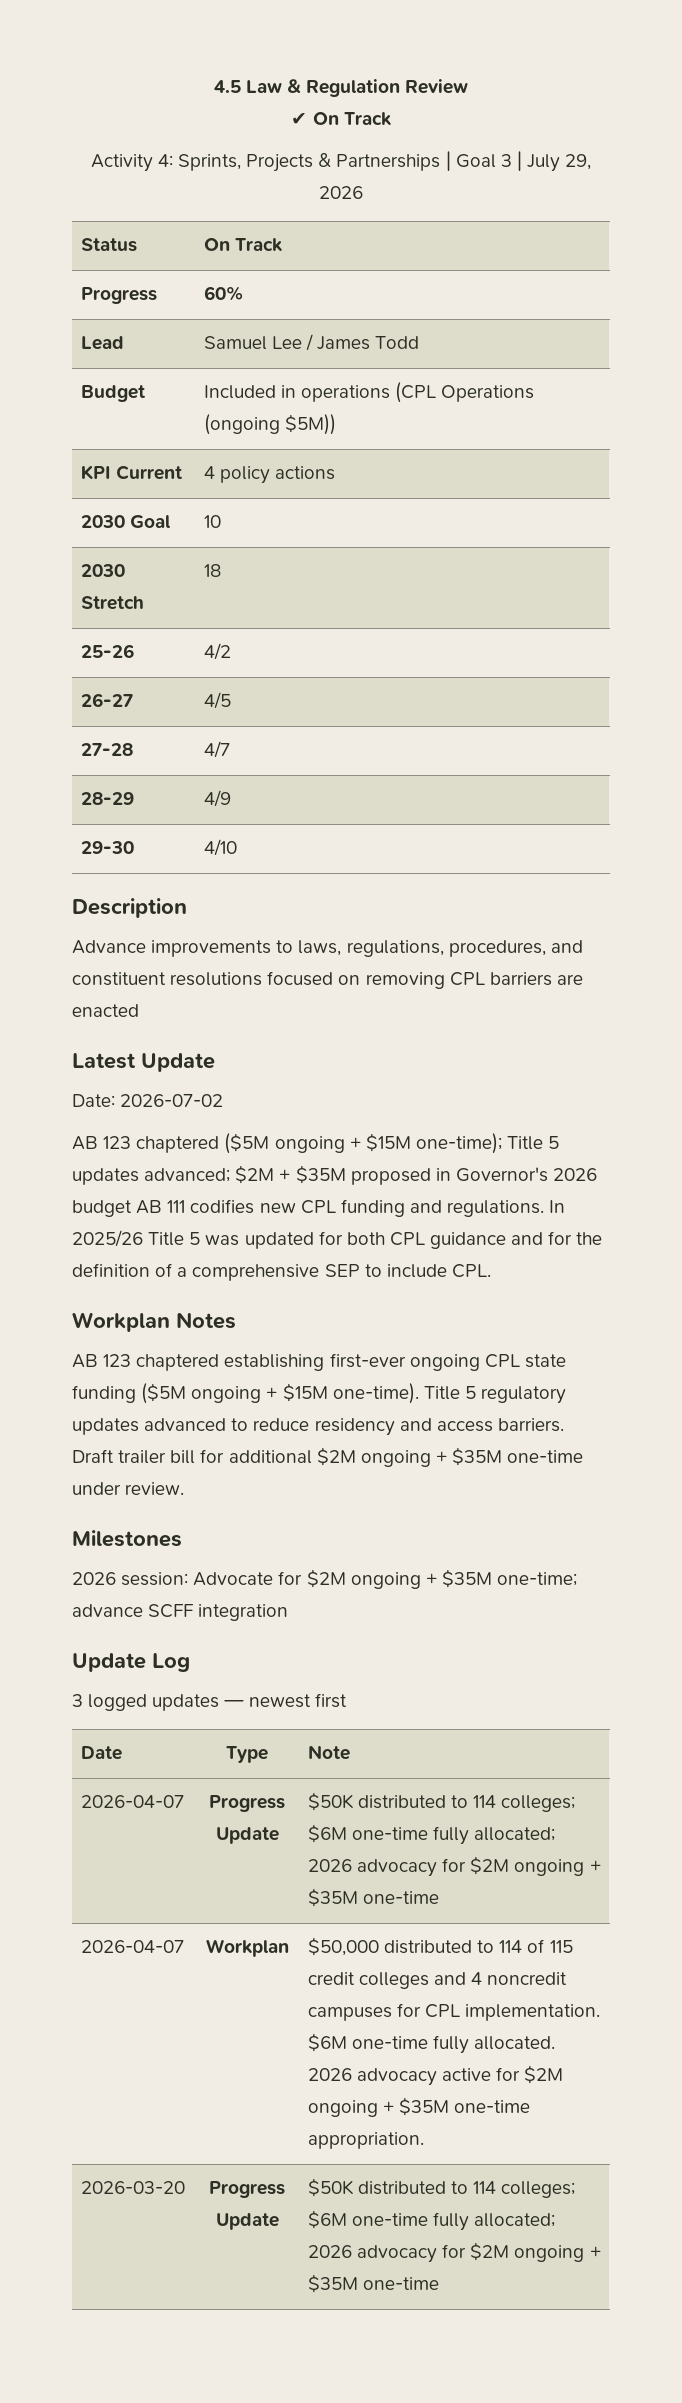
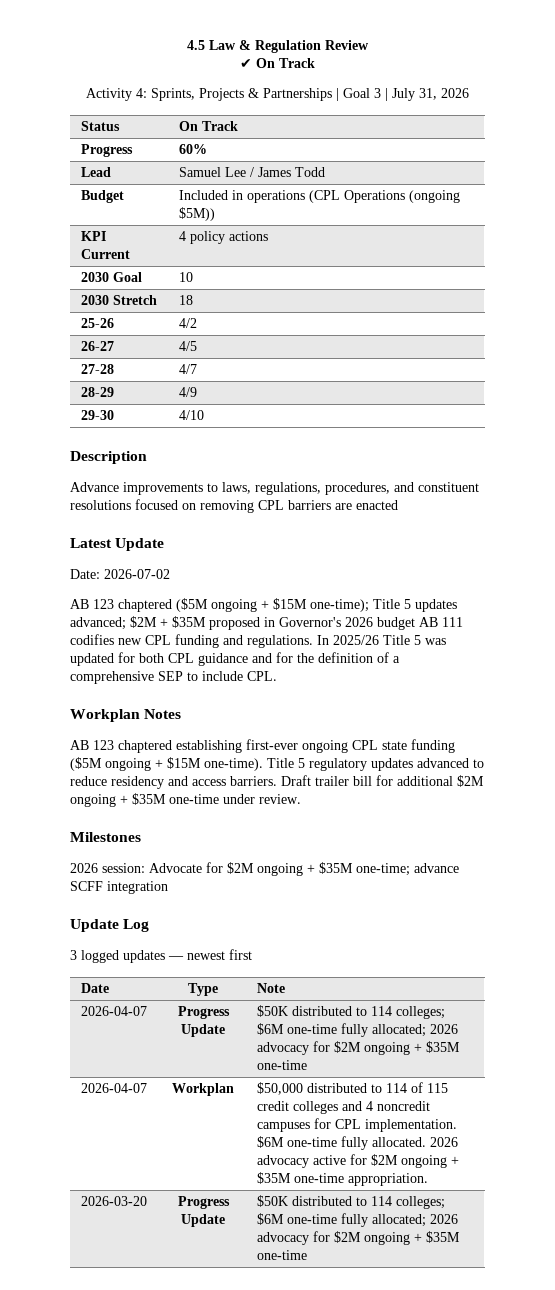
- Activity 4: Sprints, Projects & Partnerships | Goal 3 | July 29, 2026
+ Activity 4: Sprints, Projects & Partnerships | Goal 3 | July 31, 2026

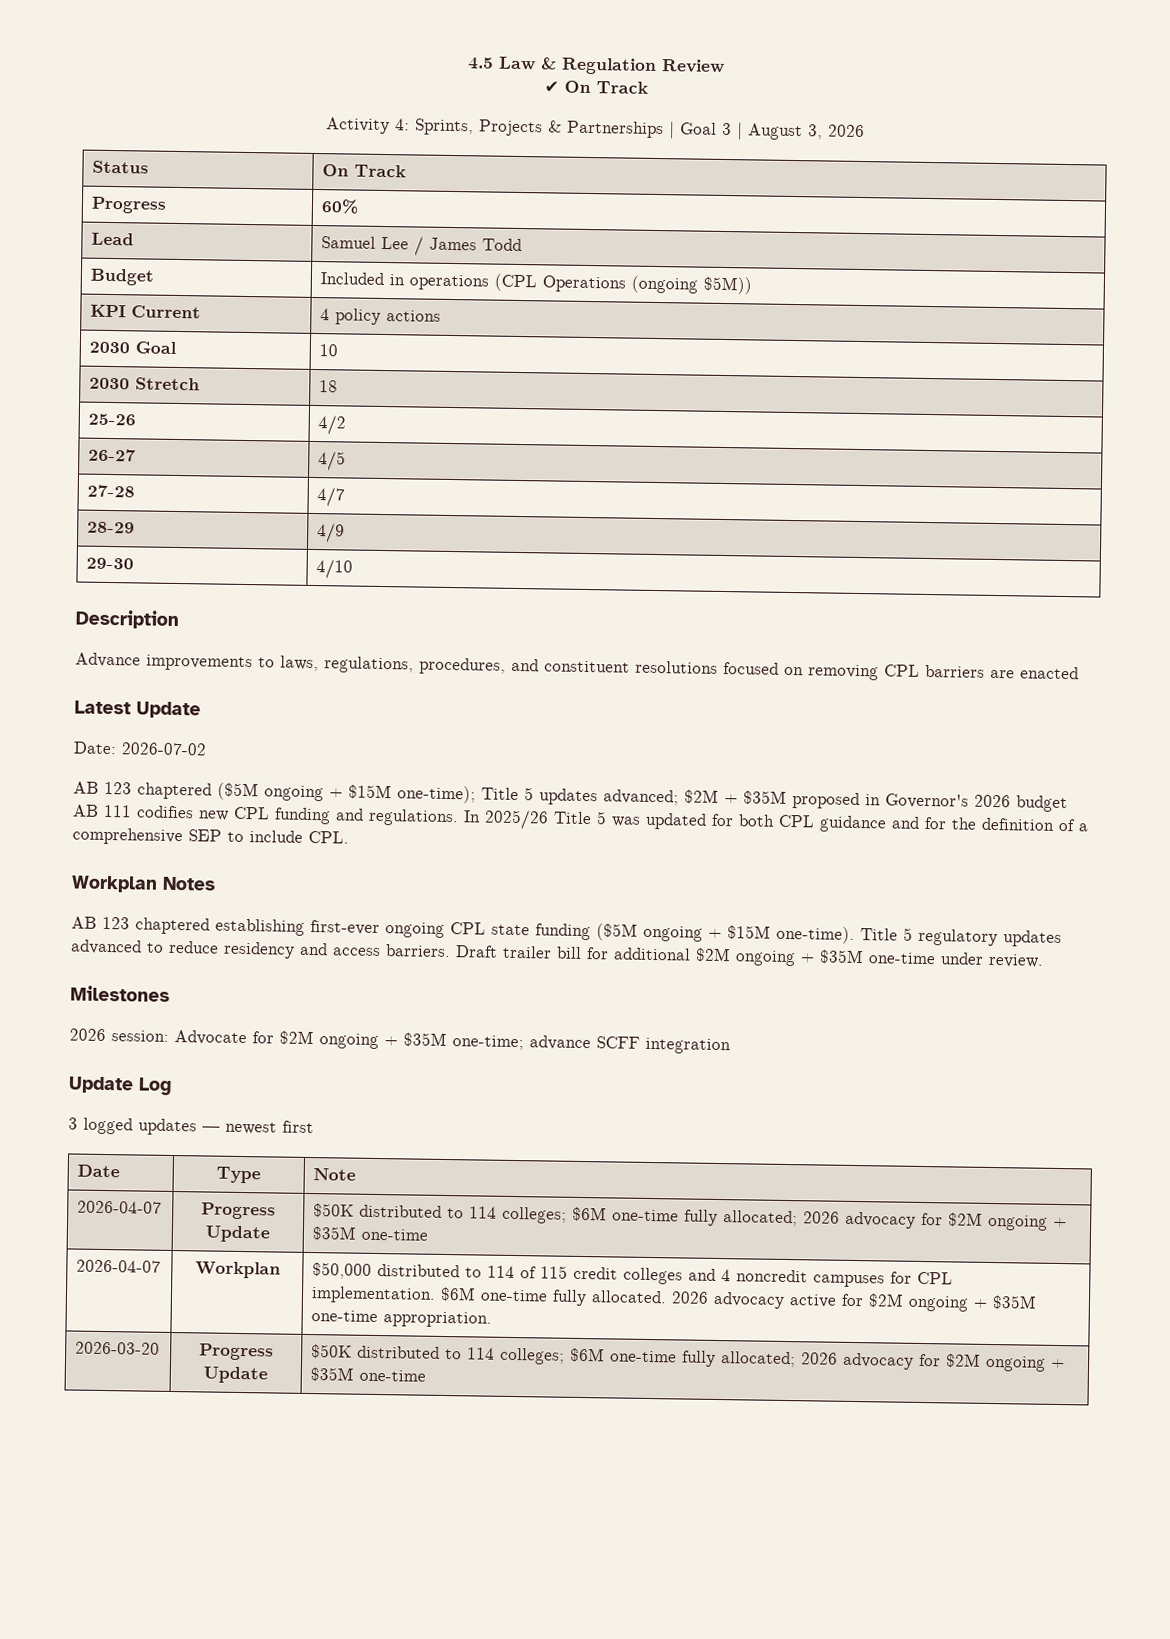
- Activity 4: Sprints, Projects & Partnerships | Goal 3 | July 31, 2026
+ Activity 4: Sprints, Projects & Partnerships | Goal 3 | August 3, 2026

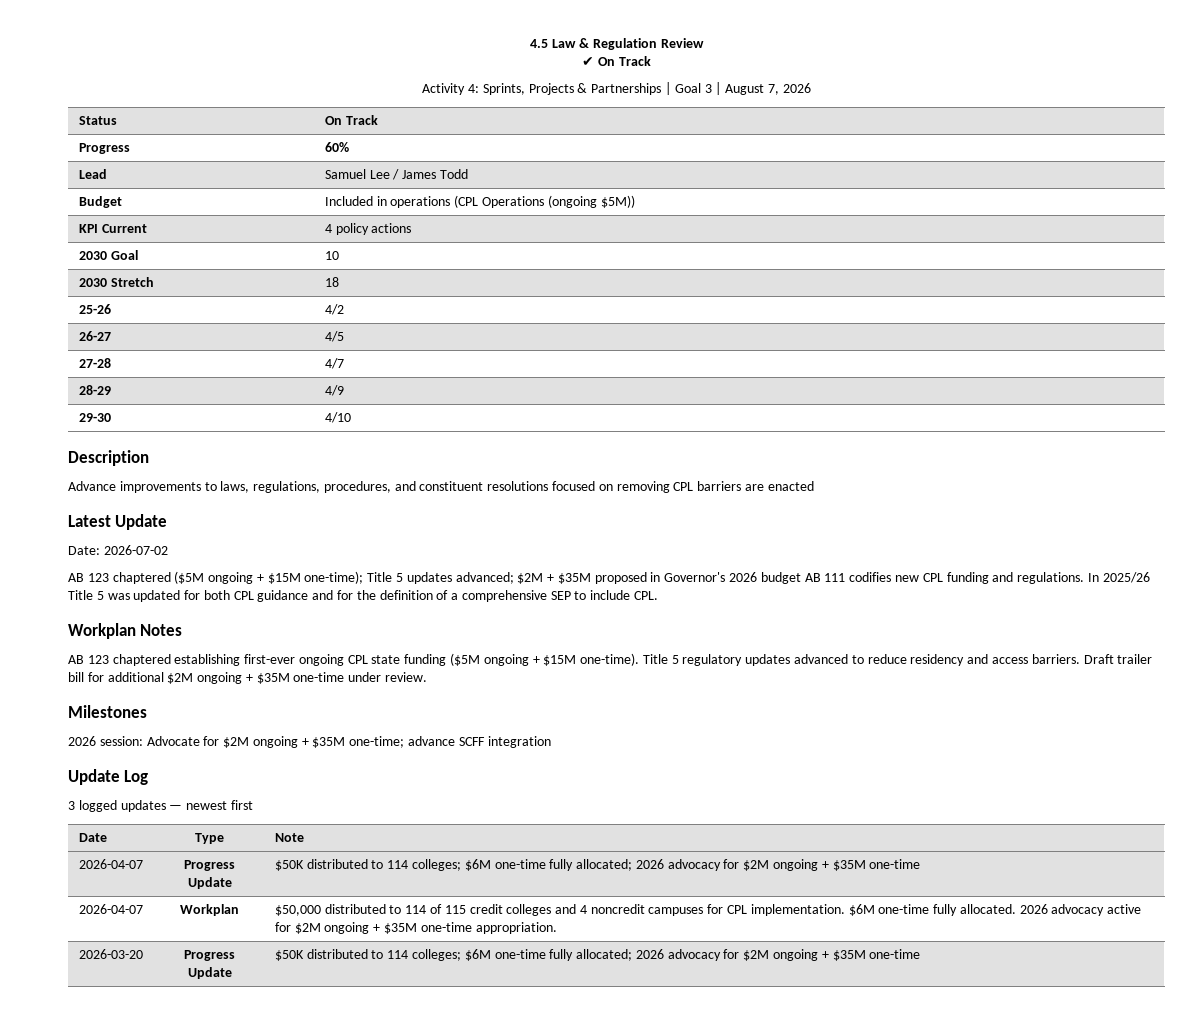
- Activity 4: Sprints, Projects & Partnerships | Goal 3 | August 3, 2026
+ Activity 4: Sprints, Projects & Partnerships | Goal 3 | August 7, 2026

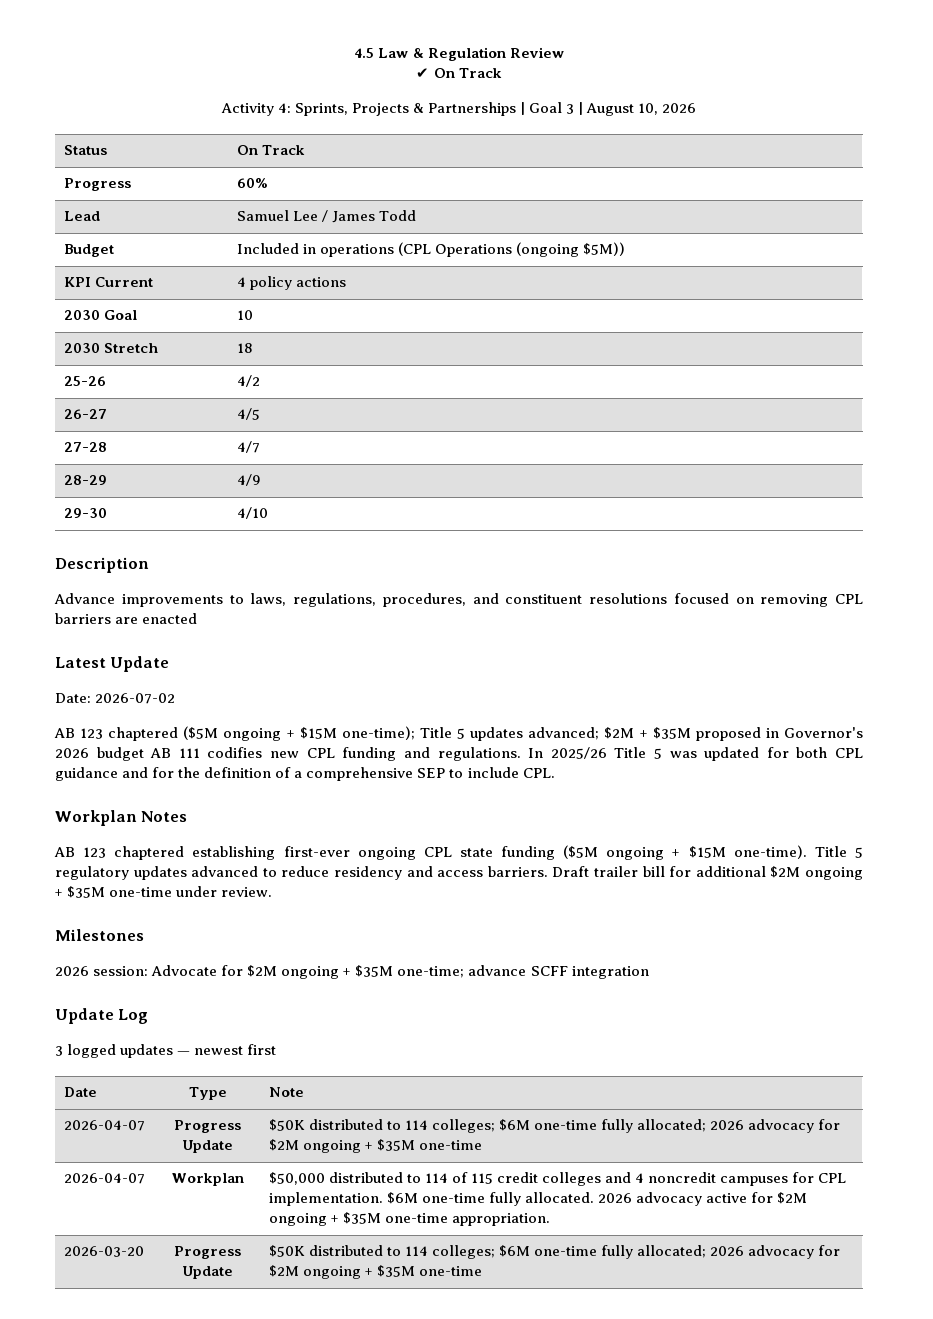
- Activity 4: Sprints, Projects & Partnerships | Goal 3 | August 7, 2026
+ Activity 4: Sprints, Projects & Partnerships | Goal 3 | August 10, 2026

